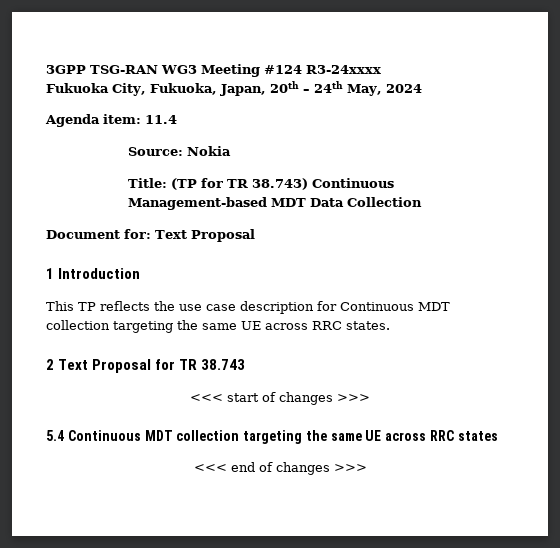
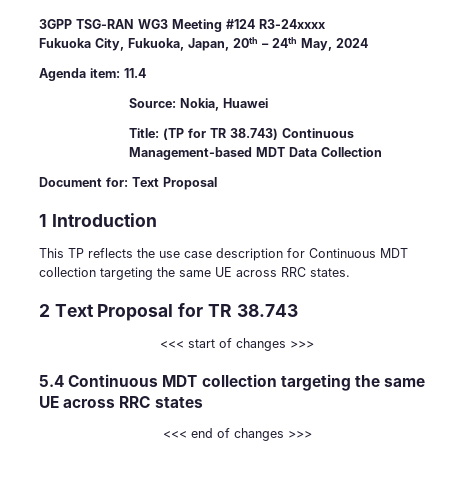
- Source: Nokia
+ Source: Nokia, Huawei

